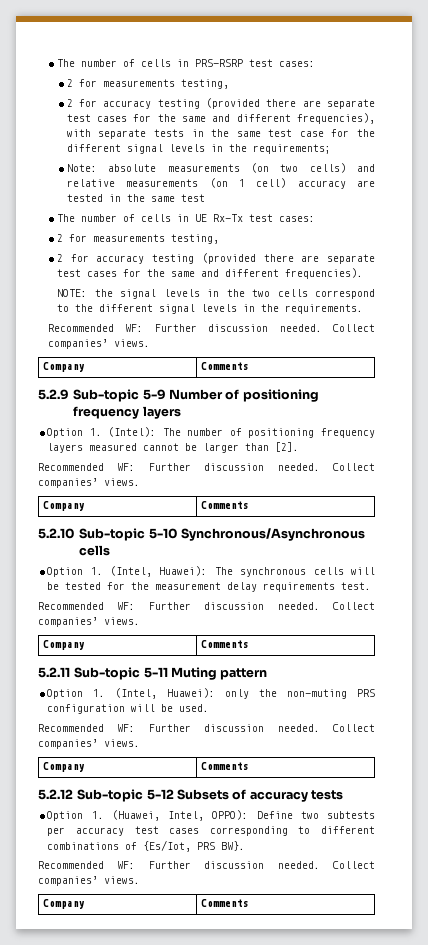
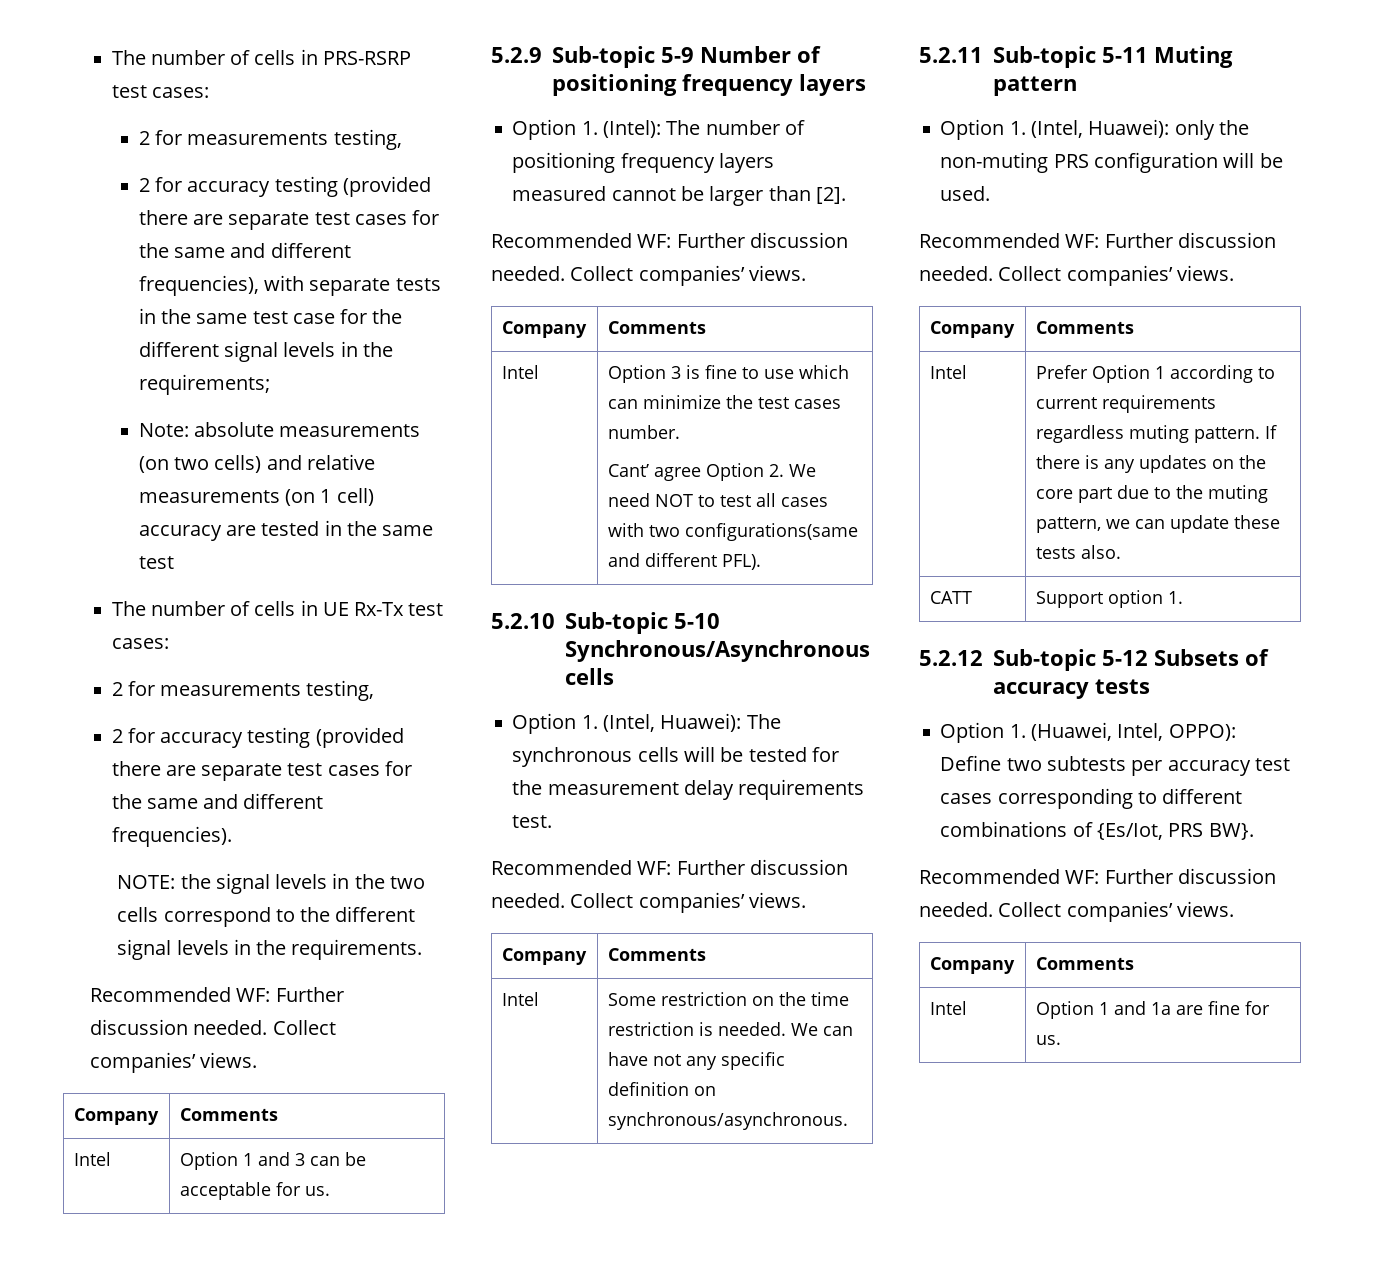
+ Intel | Option 1 and 3 can be acceptable for us.
+ Intel | Option 3 is fine to use which can minimize the test cases number.
+ Cant’ agree Option 2. We need NOT to test all cases with two configurations(same and different PFL).
+ Intel | Some restriction on the time restriction is needed. We can have not any specific definition on synchronous/asynchronous.
+ Intel | Prefer Option 1 according to current requirements regardless muting pattern. If there is any updates on the core part due to the muting pattern, we can update these tests also.
+ CATT | Support option 1.
+ Intel | Option 1 and 1a are fine for us.

